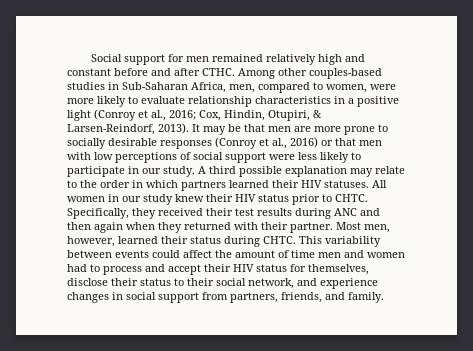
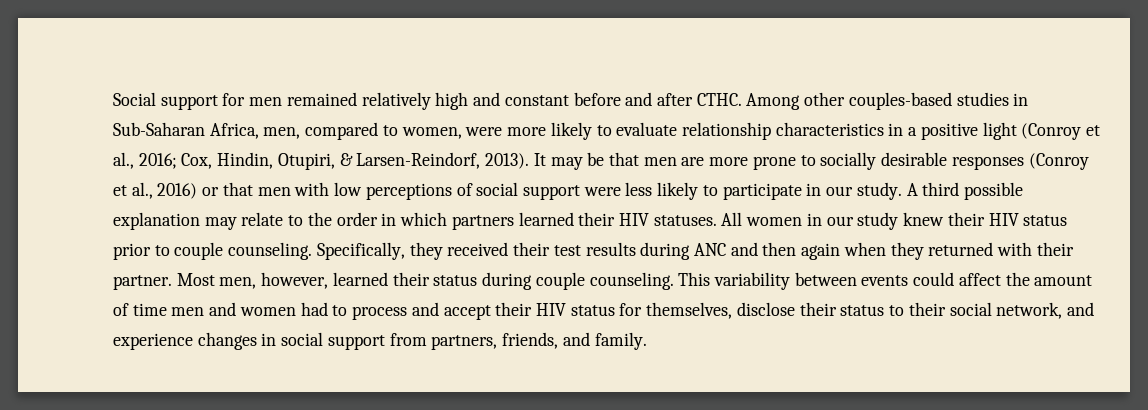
- All women in our study knew their HIV status prior to CHTC.
+ All women in our study knew their HIV status prior to couple counseling.
- Most men, however, learned their status during CHTC.
+ Most men, however, learned their status during couple counseling.

